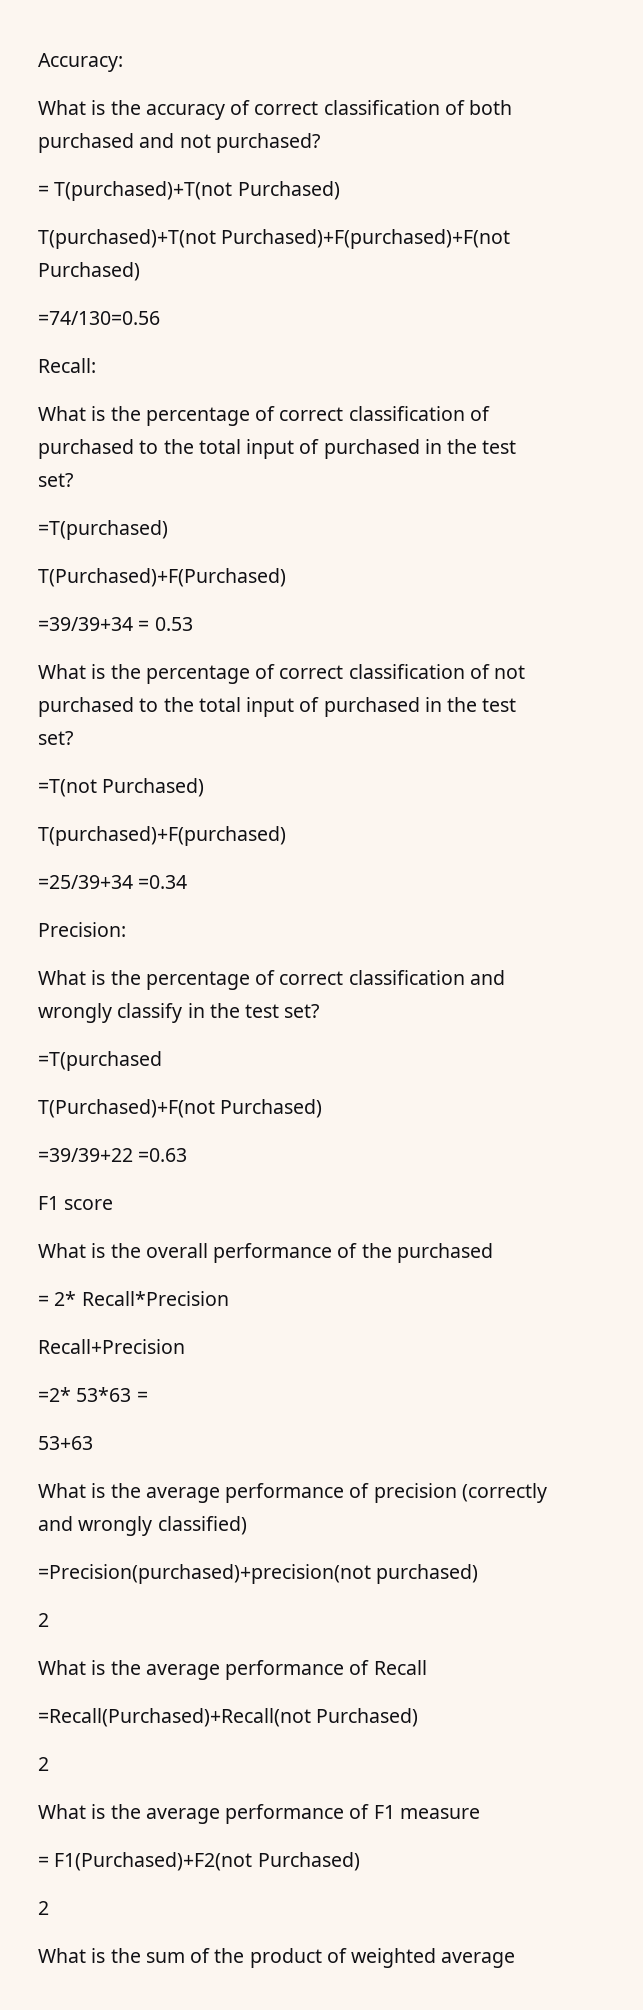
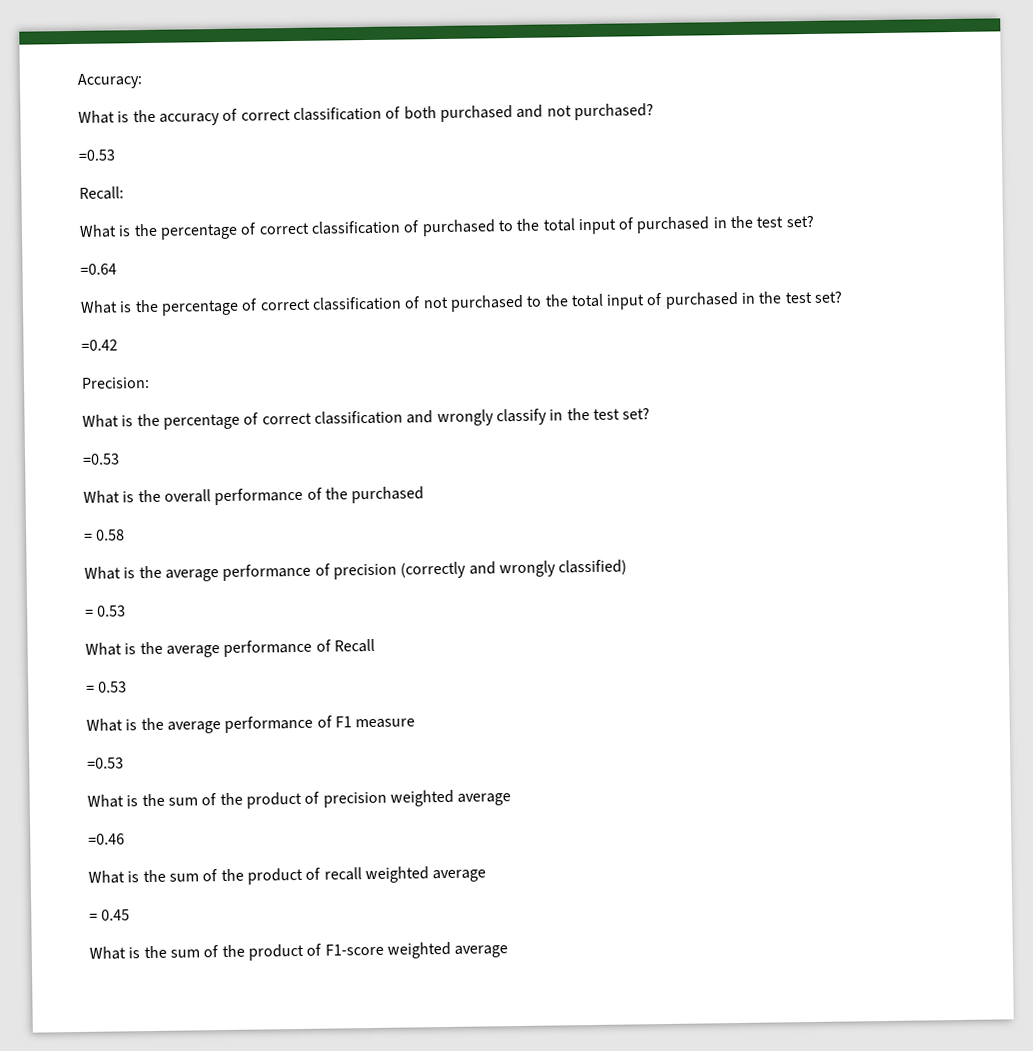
  What is the accuracy of correct classification of both purchased and not purchased?
- = T(purchased)+T(not Purchased)
- T(purchased)+T(not Purchased)+F(purchased)+F(not Purchased)
- =74/130=0.56
+ =0.53
- =T(purchased)
- T(Purchased)+F(Purchased)
- =39/39+34 = 0.53
+ =0.64
- =T(not Purchased)
- T(purchased)+F(purchased)
- =25/39+34 =0.34
+ =0.42
  What is the percentage of correct classification and wrongly classify in the test set?
- =T(purchased
- T(Purchased)+F(not Purchased)
- =39/39+22 =0.63
- F1 score
+ =0.53
- = 2* Recall*Precision
- Recall+Precision
- =2* 53*63 =
- 53+63
+ = 0.58
  What is the average performance of precision (correctly and wrongly classified)
- =Precision(purchased)+precision(not purchased)
- 2
+ = 0.53
  What is the average performance of Recall
- =Recall(Purchased)+Recall(not Purchased)
- 2
+ = 0.53
  What is the average performance of F1 measure
- = F1(Purchased)+F2(not Purchased)
- 2
- What is the sum of the product of weighted average
+ =0.53
+ What is the sum of the product of precision weighted average
+ =0.46
+ What is the sum of the product of recall weighted average
+ = 0.45
+ What is the sum of the product of F1-score weighted average

